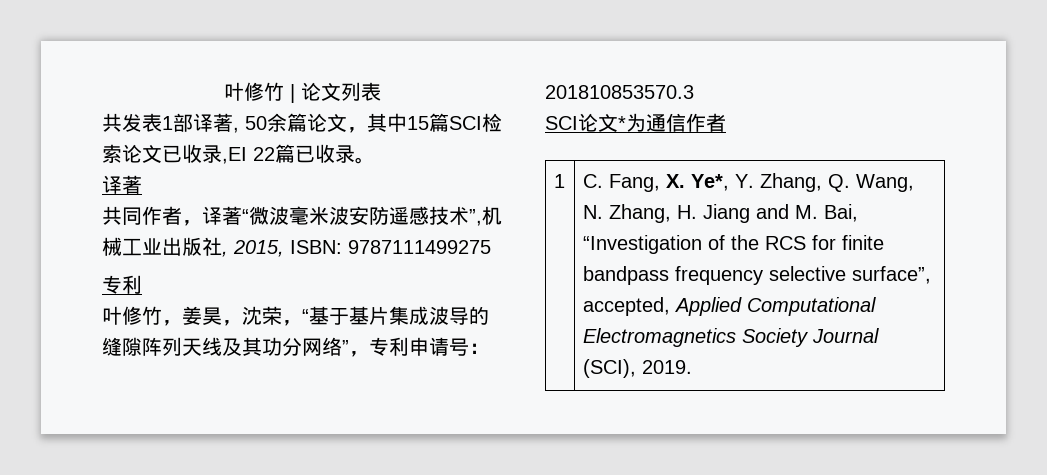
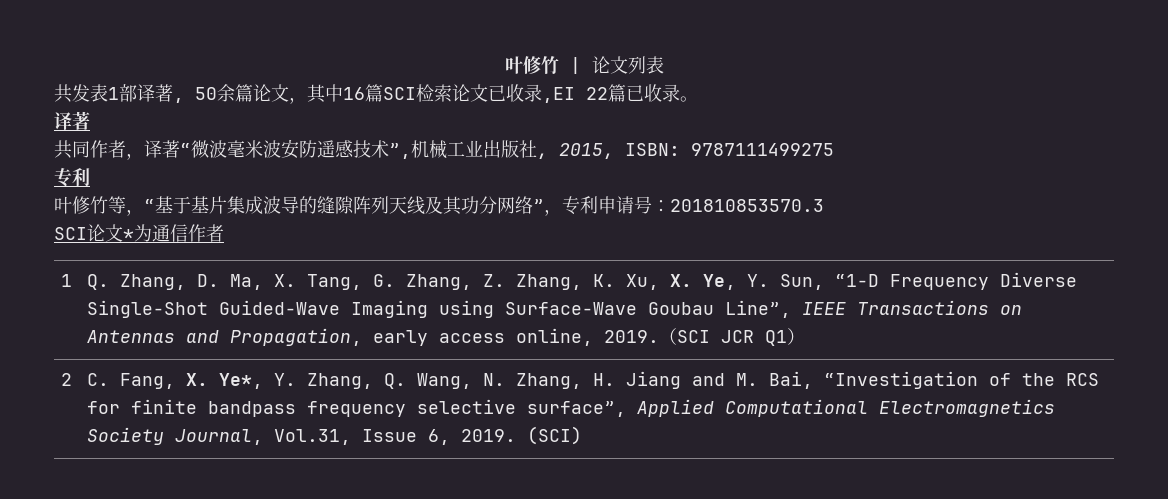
- 共发表1部译著, 50余篇论文，其中15篇SCI检索论文已收录,EI 22篇已收录。
+ 共发表1部译著, 50余篇论文，其中16篇SCI检索论文已收录,EI 22篇已收录。
- 叶修竹，姜昊，沈荣，“基于基片集成波导的缝隙阵列天线及其功分网络”，专利申请号：201810853570.3
+ 叶修竹等，“基于基片集成波导的缝隙阵列天线及其功分网络”，专利申请号：201810853570.3
- C. Fang, X. Ye*, Y. Zhang, Q. Wang, N. Zhang, H. Jiang and M. Bai, “Investigation of the RCS for finite bandpass frequency selective surface”, accepted, Applied Computational Electromagnetics Society Journal (SCI), 2019.
+ Q. Zhang, D. Ma, X. Tang, G. Zhang, Z. Zhang, K. Xu, X. Ye, Y. Sun, “1-D Frequency Diverse Single-Shot Guided-Wave Imaging using Surface-Wave Goubau Line”, IEEE Transactions on Antennas and Propagation, early access online, 2019.（SCI JCR Q1）
+ 2 | C. Fang, X. Ye*, Y. Zhang, Q. Wang, N. Zhang, H. Jiang and M. Bai, “Investigation of the RCS for finite bandpass frequency selective surface”, Applied Computational Electromagnetics Society Journal, Vol.31, Issue 6, 2019. (SCI)

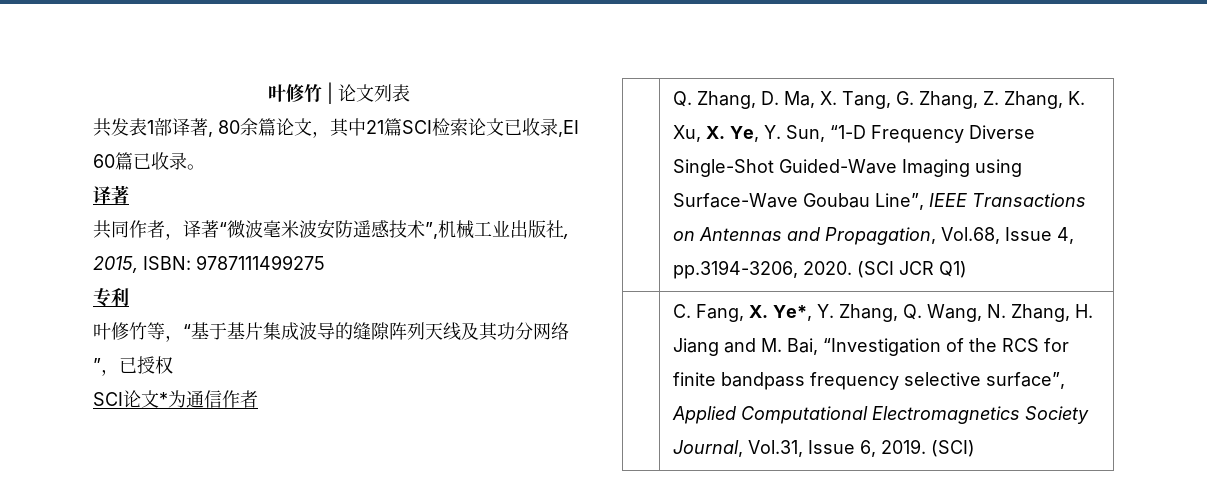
- 共发表1部译著, 50余篇论文，其中16篇SCI检索论文已收录,EI 22篇已收录。
+ 共发表1部译著, 80余篇论文，其中21篇SCI检索论文已收录,EI 60篇已收录。
- 叶修竹等，“基于基片集成波导的缝隙阵列天线及其功分网络”，专利申请号：201810853570.3
+ 叶修竹等，“基于基片集成波导的缝隙阵列天线及其功分网络”，已授权
  SCI论文*为通信作者
- 1
- Q. Zhang, D. Ma, X. Tang, G. Zhang, Z. Zhang, K. Xu, X. Ye, Y. Sun, “1-D Frequency Diverse Single-Shot Guided-Wave Imaging using Surface-Wave Goubau Line”, IEEE Transactions on Antennas and Propagation, early access online, 2019.（SCI JCR Q1）
- 2 | C. Fang, X. Ye*, Y. Zhang, Q. Wang, N. Zhang, H. Jiang and M. Bai, “Investigation of the RCS for finite bandpass frequency selective surface”, Applied Computational Electromagnetics Society Journal, Vol.31, Issue 6, 2019. (SCI)
+ Q. Zhang, D. Ma, X. Tang, G. Zhang, Z. Zhang, K. Xu, X. Ye, Y. Sun, “1-D Frequency Diverse Single-Shot Guided-Wave Imaging using Surface-Wave Goubau Line”, IEEE Transactions on Antennas and Propagation, Vol.68, Issue 4, pp.3194-3206, 2020. (SCI JCR Q1)
+ | C. Fang, X. Ye*, Y. Zhang, Q. Wang, N. Zhang, H. Jiang and M. Bai, “Investigation of the RCS for finite bandpass frequency selective surface”, Applied Computational Electromagnetics Society Journal, Vol.31, Issue 6, 2019. (SCI)

